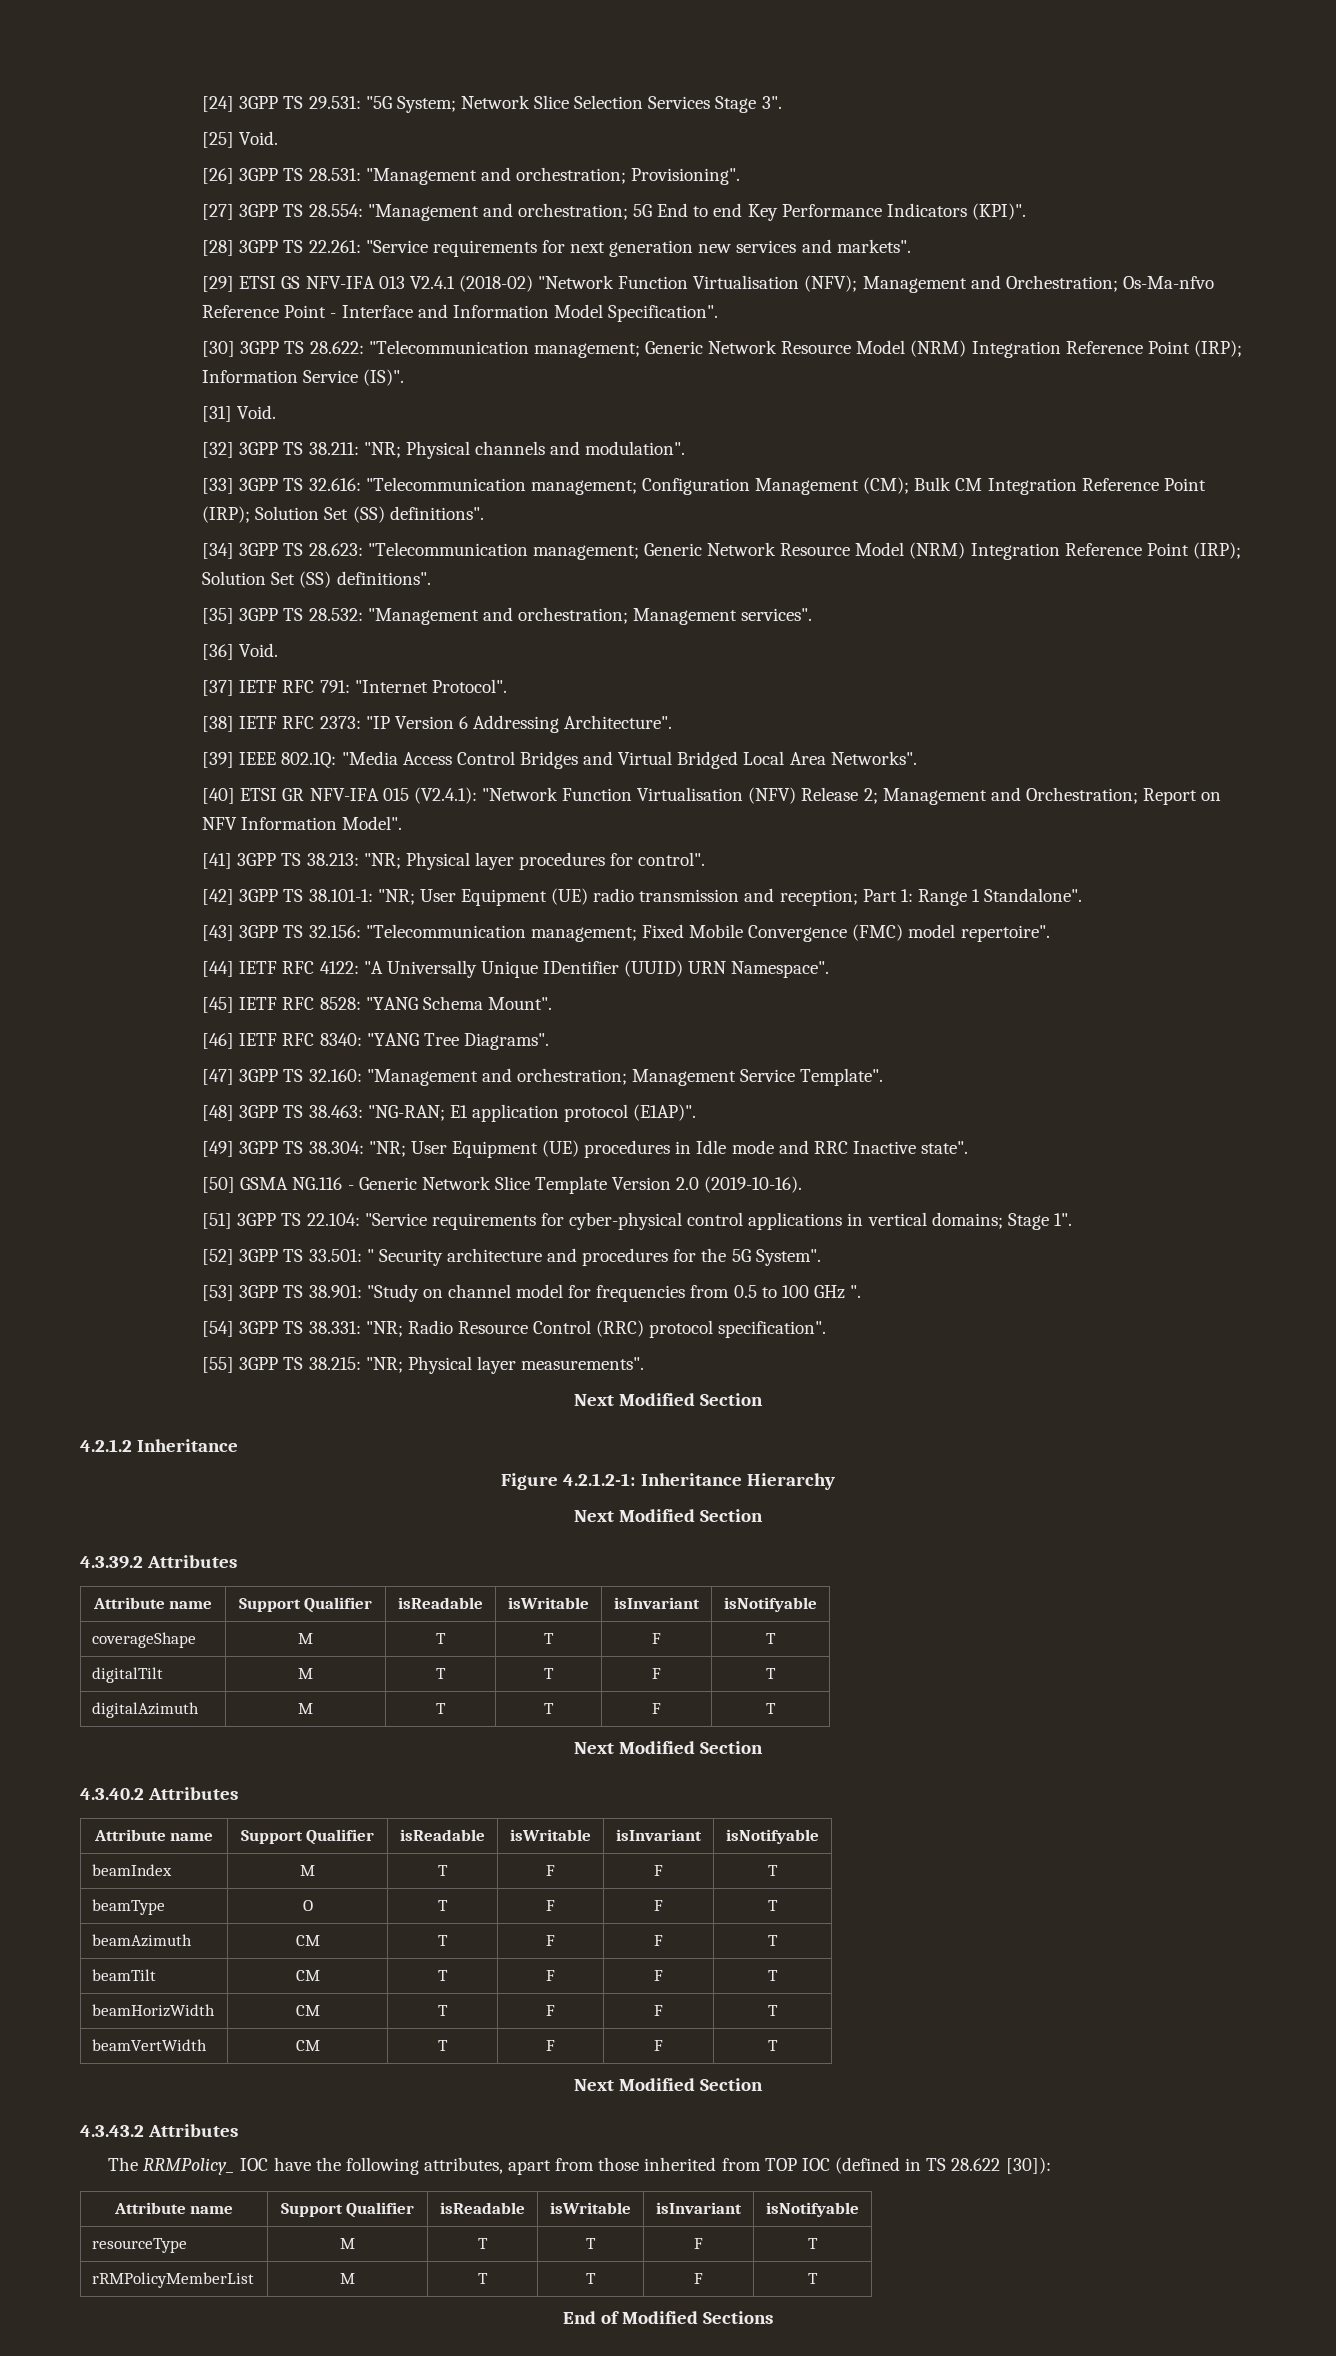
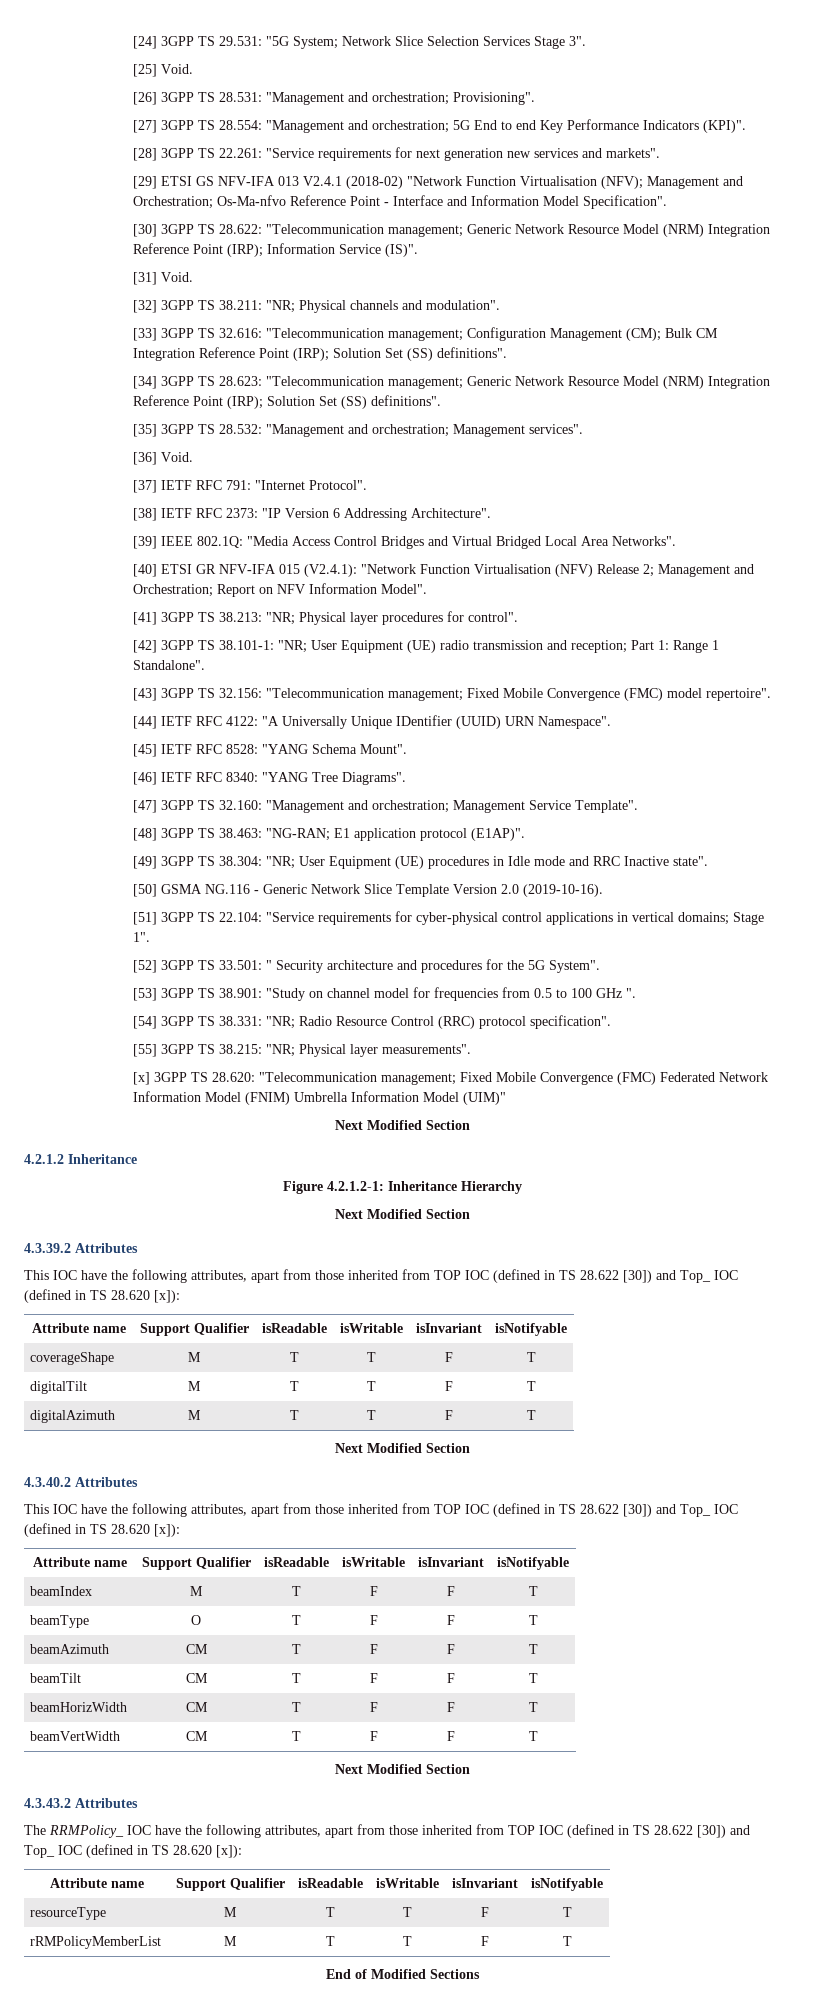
+ [x] 3GPP TS 28.620: "Telecommunication management; Fixed Mobile Convergence (FMC) Federated Network Information Model (FNIM) Umbrella Information Model (UIM)"
  4.3.39.2 Attributes
+ This IOC have the following attributes, apart from those inherited from TOP IOC (defined in TS 28.622 [30]) and Top_ IOC (defined in TS 28.620 [x]):
  4.3.40.2 Attributes
+ This IOC have the following attributes, apart from those inherited from TOP IOC (defined in TS 28.622 [30]) and Top_ IOC (defined in TS 28.620 [x]):
- The RRMPolicy_ IOC have the following attributes, apart from those inherited from TOP IOC (defined in TS 28.622 [30]):
+ The RRMPolicy_ IOC have the following attributes, apart from those inherited from TOP IOC (defined in TS 28.622 [30]) and Top_ IOC (defined in TS 28.620 [x]):

